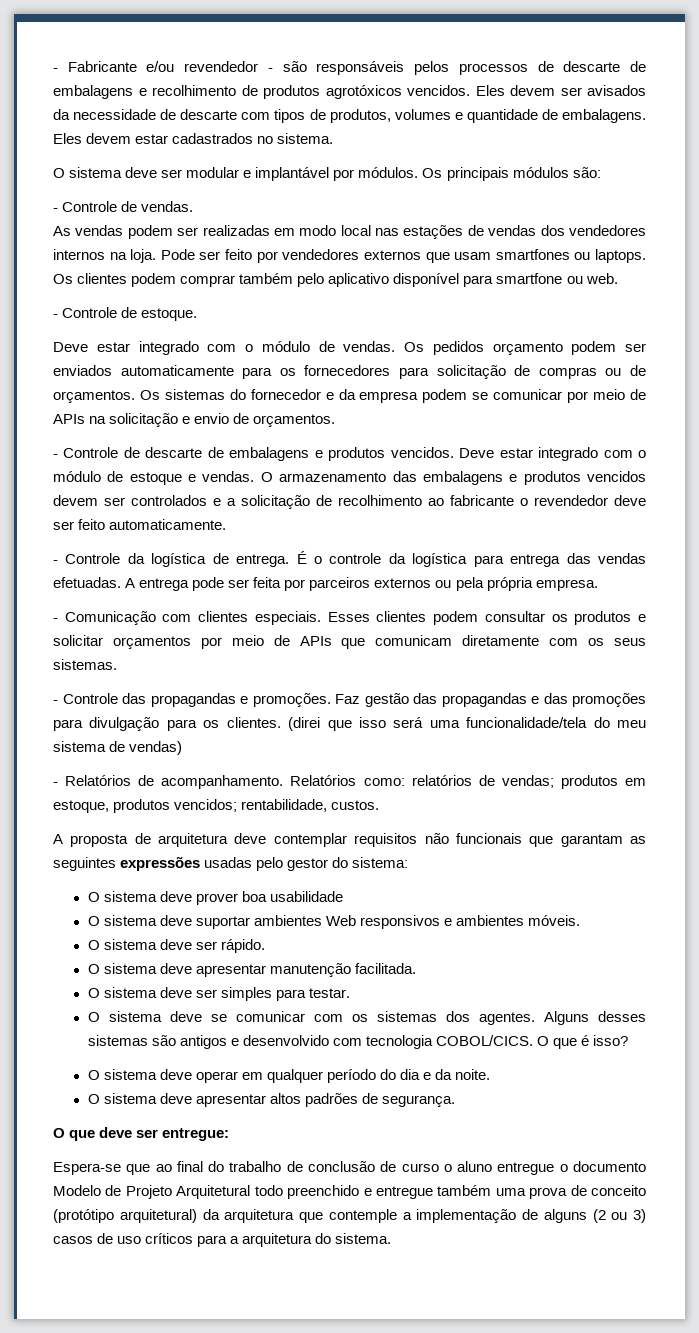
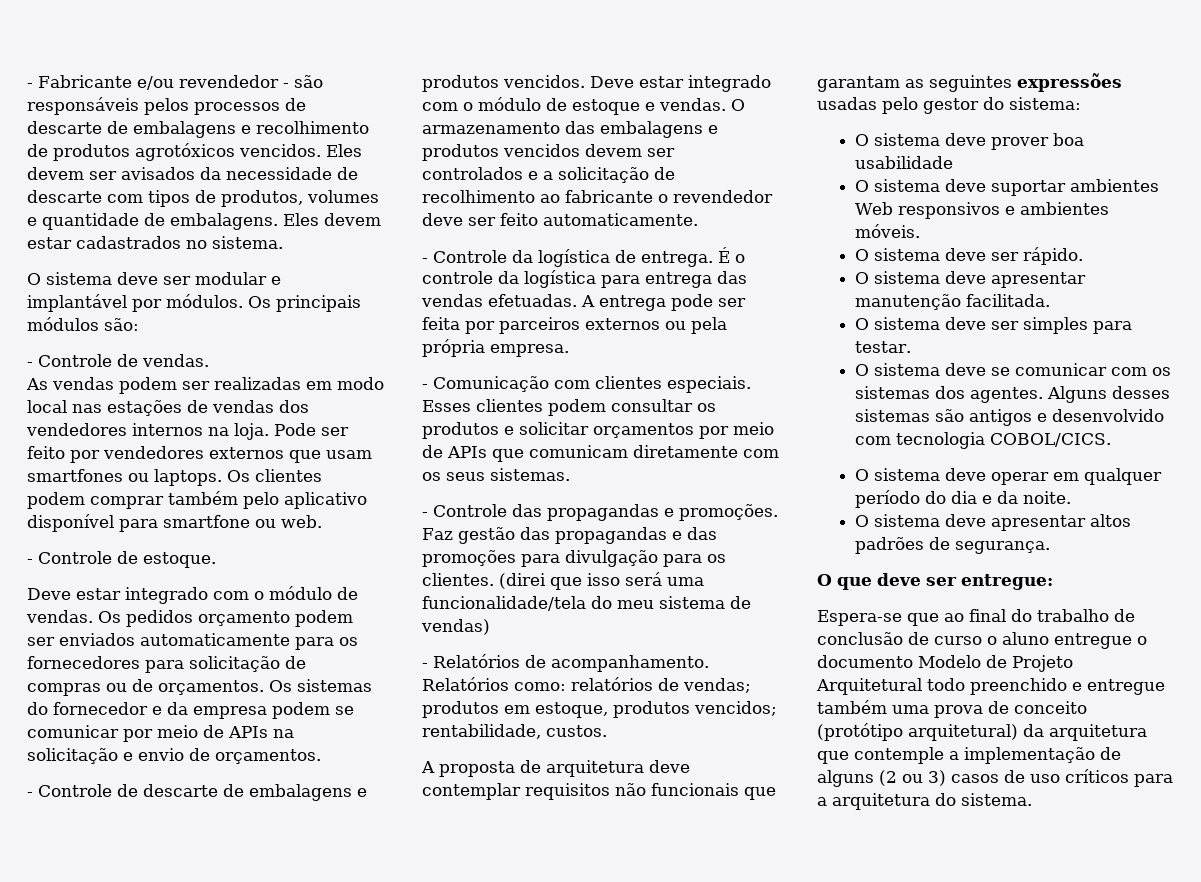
- O que é isso?

